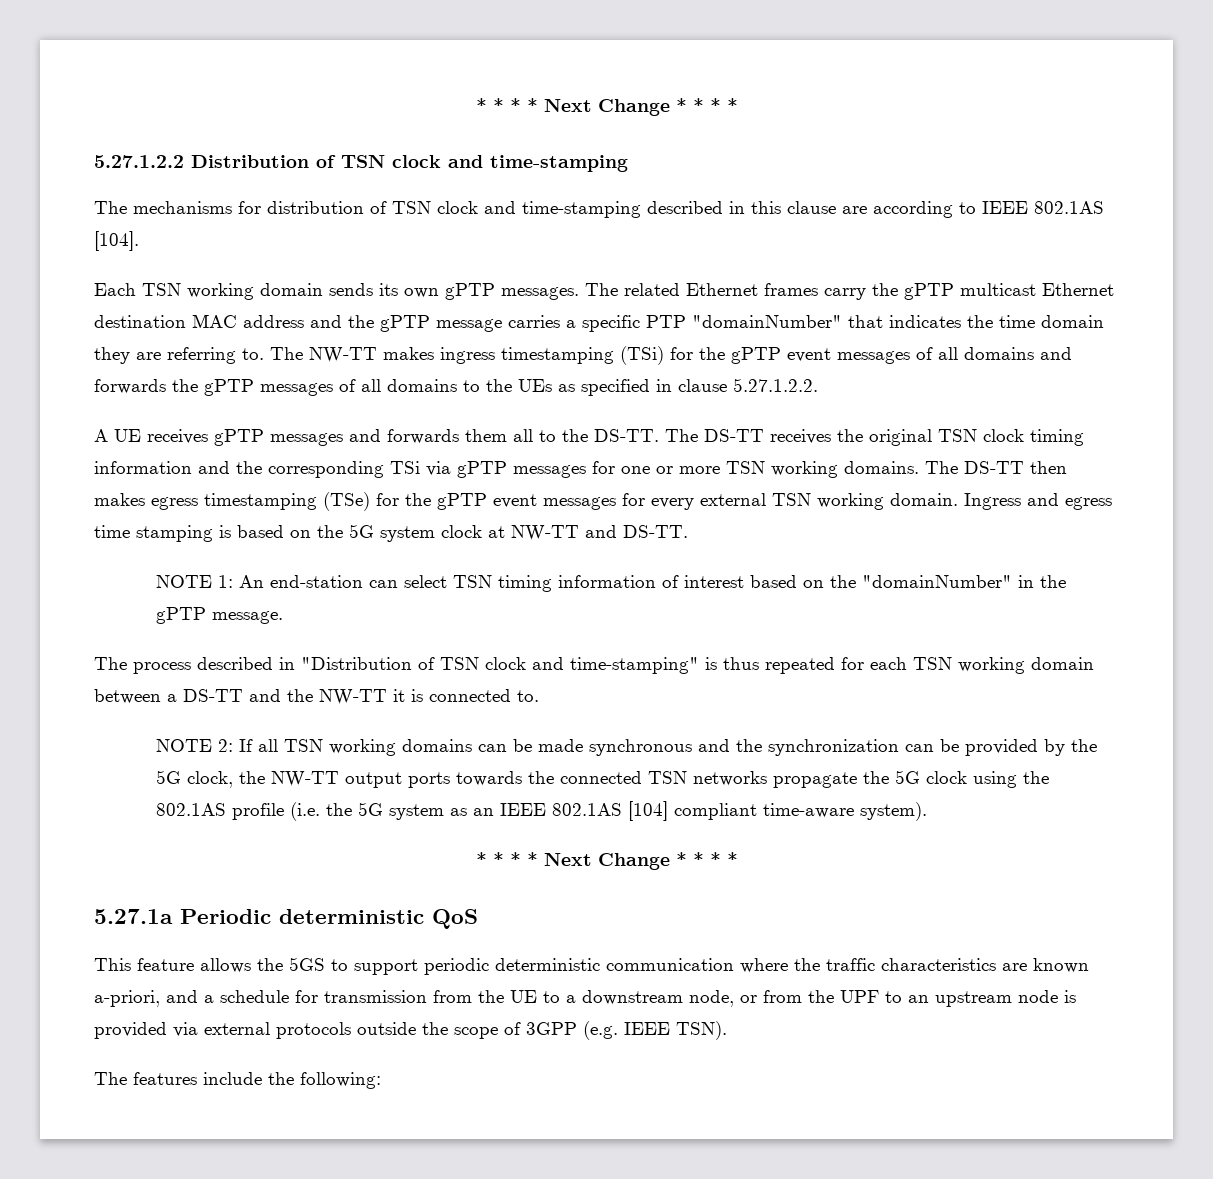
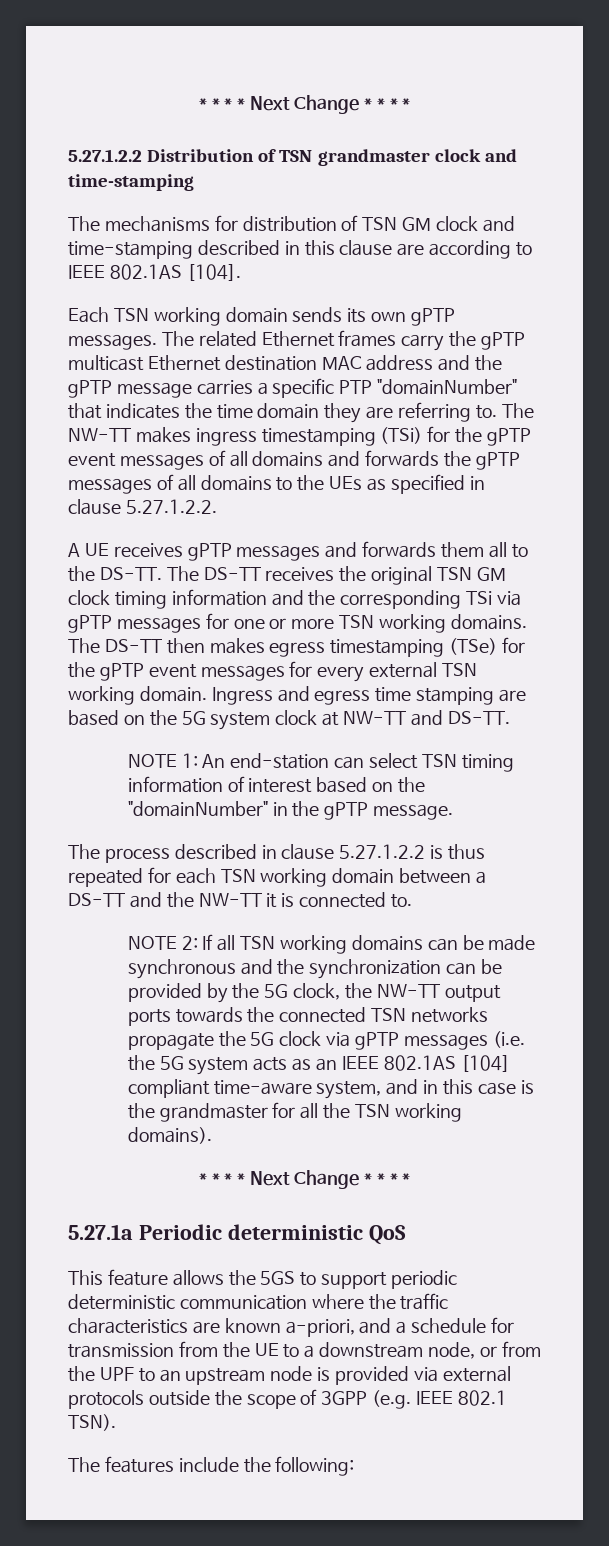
- 5.27.1.2.2 Distribution of TSN clock and time-stamping
+ 5.27.1.2.2 Distribution of TSN grandmaster clock and time-stamping
- The mechanisms for distribution of TSN clock and time-stamping described in this clause are according to IEEE 802.1AS [104].
+ The mechanisms for distribution of TSN GM clock and time-stamping described in this clause are according to IEEE 802.1AS [104].
- The DS-TT receives the original TSN clock timing information and the corresponding TSi via gPTP messages for one or more TSN working domains.
+ The DS-TT receives the original TSN GM clock timing information and the corresponding TSi via gPTP messages for one or more TSN working domains.
- Ingress and egress time stamping is based on the 5G system clock at NW-TT and DS-TT.
+ Ingress and egress time stamping are based on the 5G system clock at NW-TT and DS-TT.
- The process described in "Distribution of TSN clock and time-stamping" is thus repeated for each TSN working domain between a DS-TT and the NW-TT it is connected to.
+ The process described in clause 5.27.1.2.2 is thus repeated for each TSN working domain between a DS-TT and the NW-TT it is connected to.
- NOTE 2: If all TSN working domains can be made synchronous and the synchronization can be provided by the 5G clock, the NW-TT output ports towards the connected TSN networks propagate the 5G clock using the 802.1AS profile (i.e. the 5G system as an IEEE 802.1AS [104] compliant time-aware system).
+ NOTE 2: If all TSN working domains can be made synchronous and the synchronization can be provided by the 5G clock, the NW-TT output ports towards the connected TSN networks propagate the 5G clock via gPTP messages (i.e. the 5G system acts as an IEEE 802.1AS [104] compliant time-aware system, and in this case is the grandmaster for all the TSN working domains).
- This feature allows the 5GS to support periodic deterministic communication where the traffic characteristics are known a-priori, and a schedule for transmission from the UE to a downstream node, or from the UPF to an upstream node is provided via external protocols outside the scope of 3GPP (e.g. IEEE TSN).
+ This feature allows the 5GS to support periodic deterministic communication where the traffic characteristics are known a-priori, and a schedule for transmission from the UE to a downstream node, or from the UPF to an upstream node is provided via external protocols outside the scope of 3GPP (e.g. IEEE 802.1 TSN).

